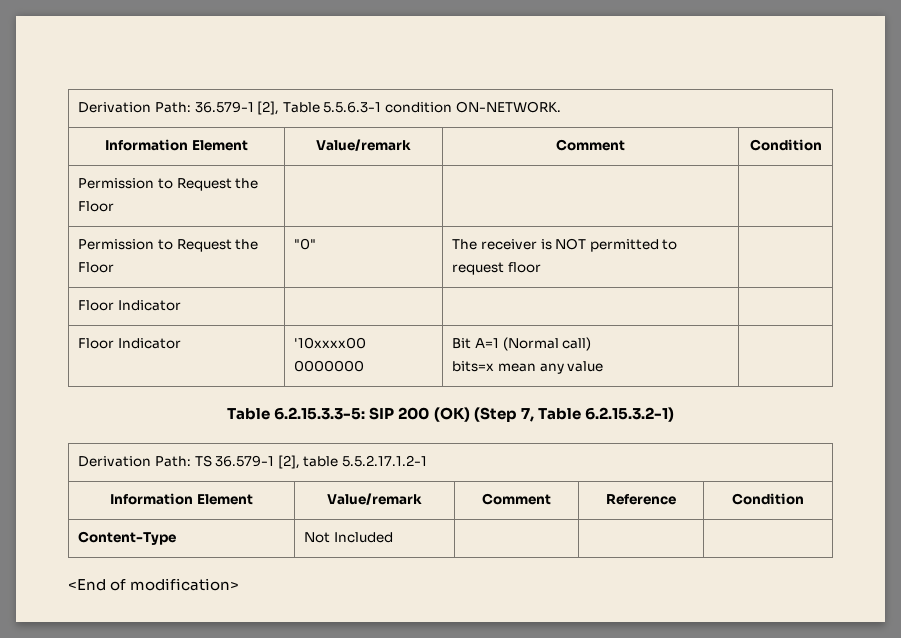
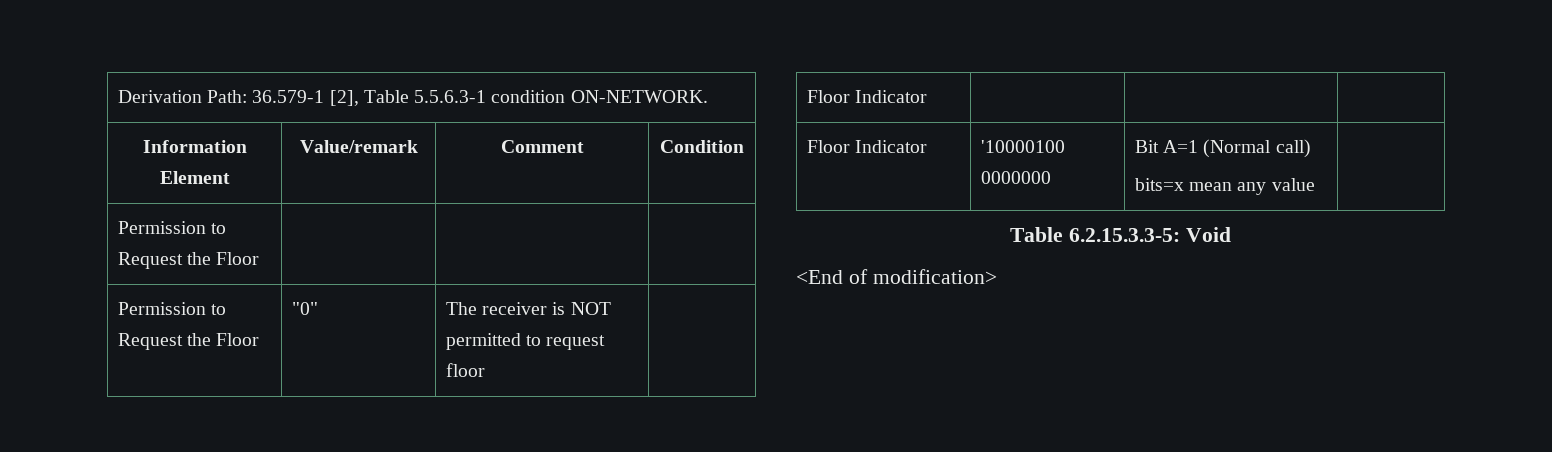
- Floor Indicator | '10xxxx00 0000000 | Bit A=1 (Normal call)
+ Floor Indicator | '10000100 0000000 | Bit A=1 (Normal call)
- Table 6.2.15.3.3-5: SIP 200 (OK) (Step 7, Table 6.2.15.3.2-1)
- Derivation Path: TS 36.579-1 [2], table 5.5.2.17.1.2-1
- Information Element | Value/remark | Comment | Reference | Condition
- Content-Type | Not Included | | |
+ Table 6.2.15.3.3-5: Void

